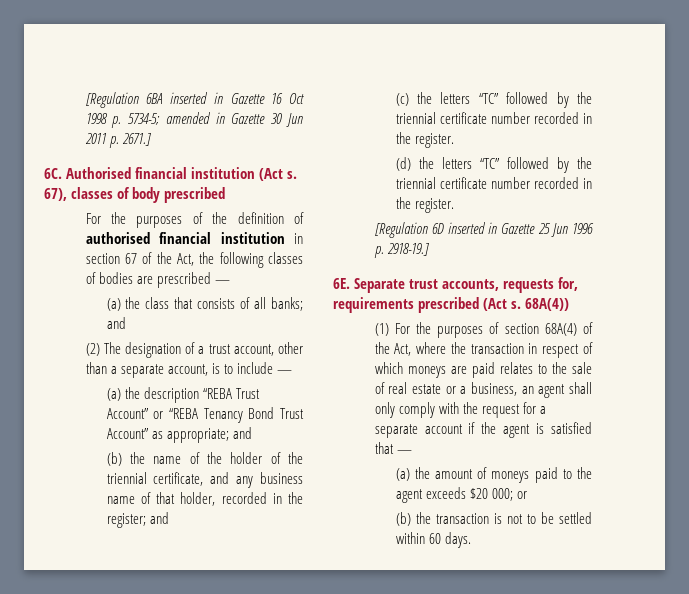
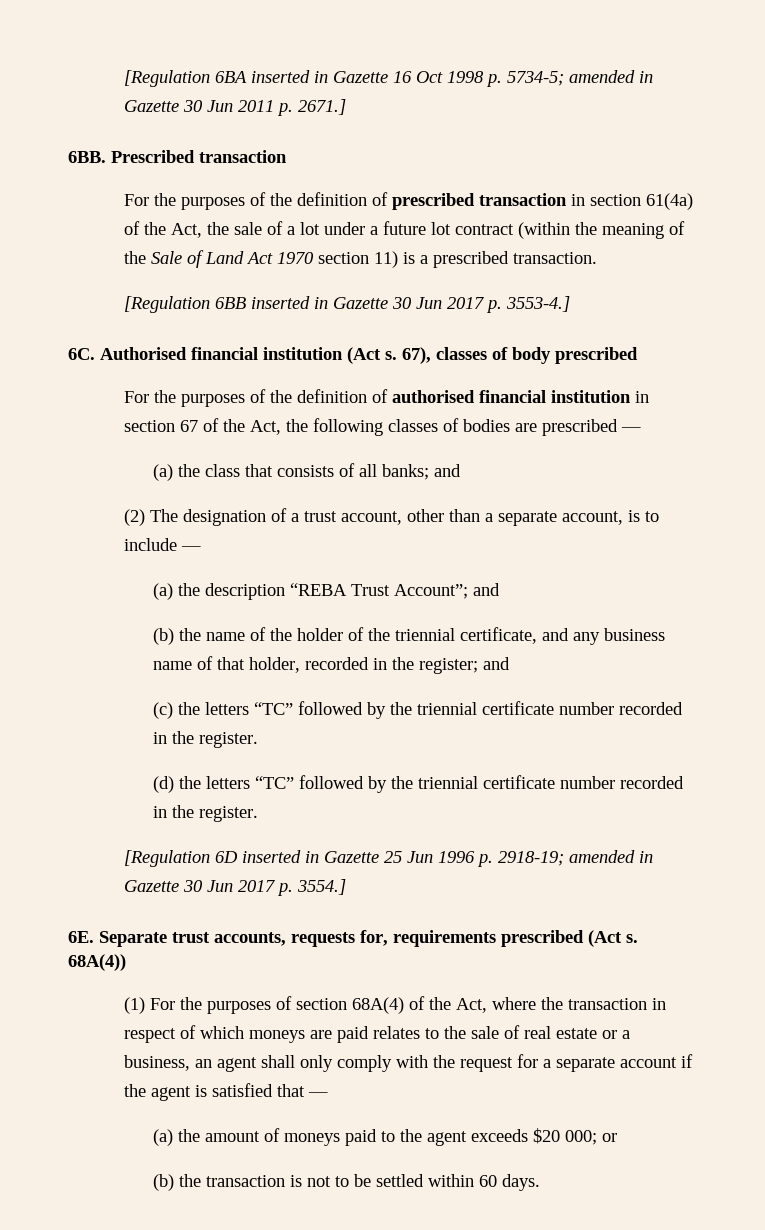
+ 6BB. Prescribed transaction
+ For the purposes of the definition of prescribed transaction in section 61(4a) of the Act, the sale of a lot under a future lot contract (within the meaning of the Sale of Land Act 1970 section 11) is a prescribed transaction.
+ [Regulation 6BB inserted in Gazette 30 Jun 2017 p. 3553-4.]
- (a) the description “REBA Trust Account” or “REBA Tenancy Bond Trust Account” as appropriate; and
+ (a) the description “REBA Trust Account”; and
- [Regulation 6D inserted in Gazette 25 Jun 1996 p. 2918-19.]
+ [Regulation 6D inserted in Gazette 25 Jun 1996 p. 2918-19; amended in Gazette 30 Jun 2017 p. 3554.]

